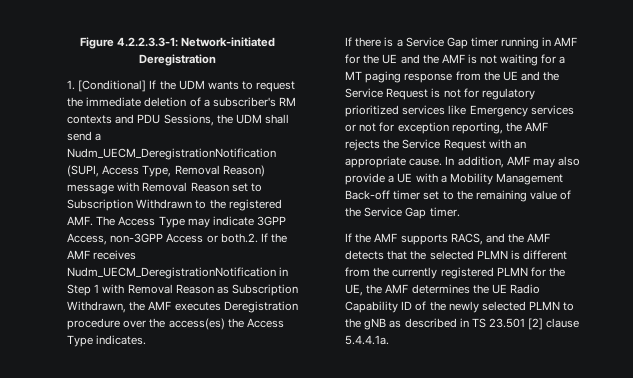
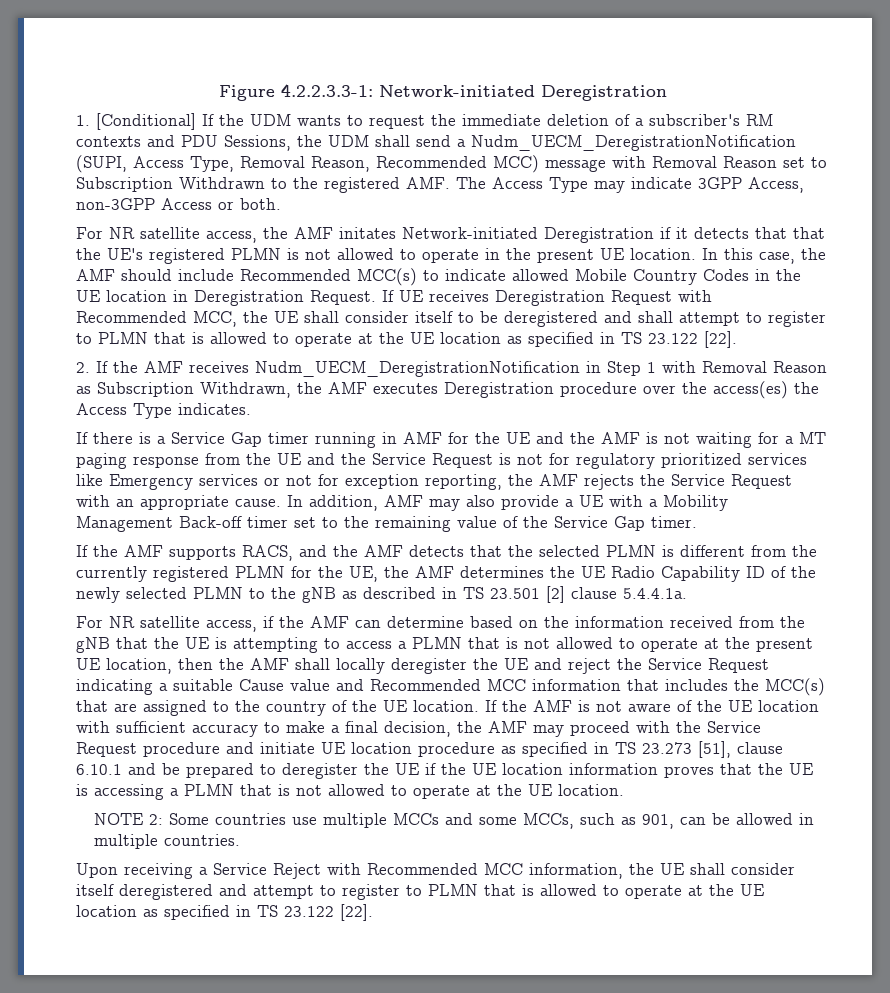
- 1. [Conditional] If the UDM wants to request the immediate deletion of a subscriber's RM contexts and PDU Sessions, the UDM shall send a Nudm_UECM_DeregistrationNotification (SUPI, Access Type, Removal Reason) message with Removal Reason set to Subscription Withdrawn to the registered AMF. The Access Type may indicate 3GPP Access, non-3GPP Access or both.2. If the AMF receives Nudm_UECM_DeregistrationNotification in Step 1 with Removal Reason as Subscription Withdrawn, the AMF executes Deregistration procedure over the access(es) the Access Type indicates.
+ 1. [Conditional] If the UDM wants to request the immediate deletion of a subscriber's RM contexts and PDU Sessions, the UDM shall send a Nudm_UECM_DeregistrationNotification (SUPI, Access Type, Removal Reason, Recommended MCC) message with Removal Reason set to Subscription Withdrawn to the registered AMF. The Access Type may indicate 3GPP Access, non-3GPP Access or both.
+ For NR satellite access, the AMF initates Network-initiated Deregistration if it detects that that the UE's registered PLMN is not allowed to operate in the present UE location. In this case, the AMF should include Recommended MCC(s) to indicate allowed Mobile Country Codes in the UE location in Deregistration Request. If UE receives Deregistration Request with Recommended MCC, the UE shall consider itself to be deregistered and shall attempt to register to PLMN that is allowed to operate at the UE location as specified in TS 23.122 [22].
+ 2. If the AMF receives Nudm_UECM_DeregistrationNotification in Step 1 with Removal Reason as Subscription Withdrawn, the AMF executes Deregistration procedure over the access(es) the Access Type indicates.
+ For NR satellite access, if the AMF can determine based on the information received from the gNB that the UE is attempting to access a PLMN that is not allowed to operate at the present UE location, then the AMF shall locally deregister the UE and reject the Service Request indicating a suitable Cause value and Recommended MCC information that includes the MCC(s) that are assigned to the country of the UE location. If the AMF is not aware of the UE location with sufficient accuracy to make a final decision, the AMF may proceed with the Service Request procedure and initiate UE location procedure as specified in TS 23.273 [51], clause 6.10.1 and be prepared to deregister the UE if the UE location information proves that the UE is accessing a PLMN that is not allowed to operate at the UE location.
+ NOTE 2: Some countries use multiple MCCs and some MCCs, such as 901, can be allowed in multiple countries.
+ Upon receiving a Service Reject with Recommended MCC information, the UE shall consider itself deregistered and attempt to register to PLMN that is allowed to operate at the UE location as specified in TS 23.122 [22].

